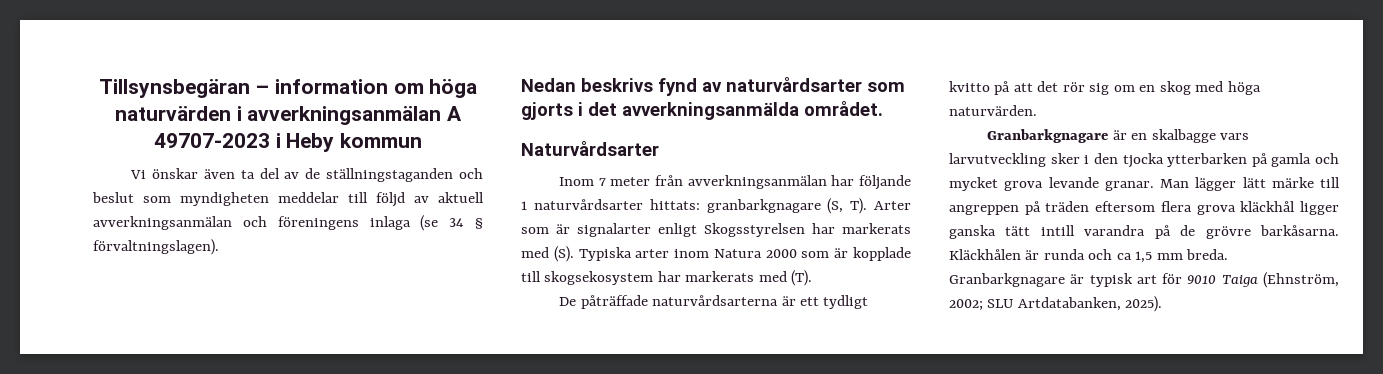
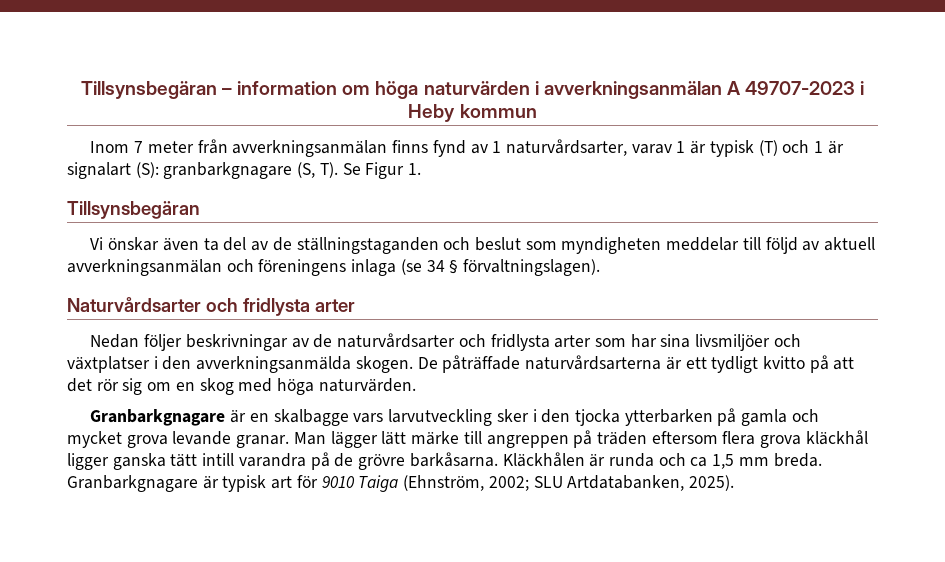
+ Inom 7 meter från avverkningsanmälan finns fynd av 1 naturvårdsarter, varav 1 är typisk (T) och 1 är signalart (S): granbarkgnagare (S, T). Se Figur 1.
+ Tillsynsbegäran
- Nedan beskrivs fynd av naturvårdsarter som gjorts i det avverkningsanmälda området.
- Naturvårdsarter
- Inom 7 meter från avverkningsanmälan har följande 1 naturvårdsarter hittats: granbarkgnagare (S, T). Arter som är signalarter enligt Skogsstyrelsen har markerats med (S). Typiska arter inom Natura 2000 som är kopplade till skogsekosystem har markerats med (T).
- De påträffade naturvårdsarterna är ett tydligt kvitto på att det rör sig om en skog med höga naturvärden.
+ Naturvårdsarter och fridlysta arter
+ Nedan följer beskrivningar av de naturvårdsarter och fridlysta arter som har sina livsmiljöer och växtplatser i den avverkningsanmälda skogen. De påträffade naturvårdsarterna är ett tydligt kvitto på att det rör sig om en skog med höga naturvärden.

